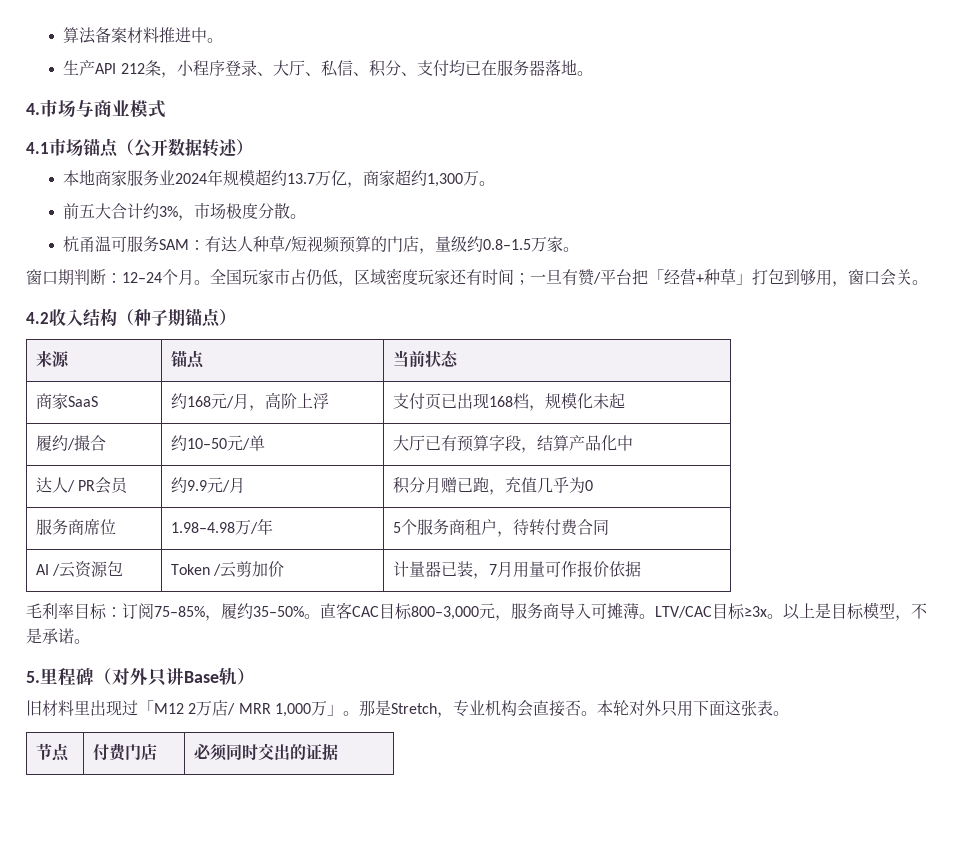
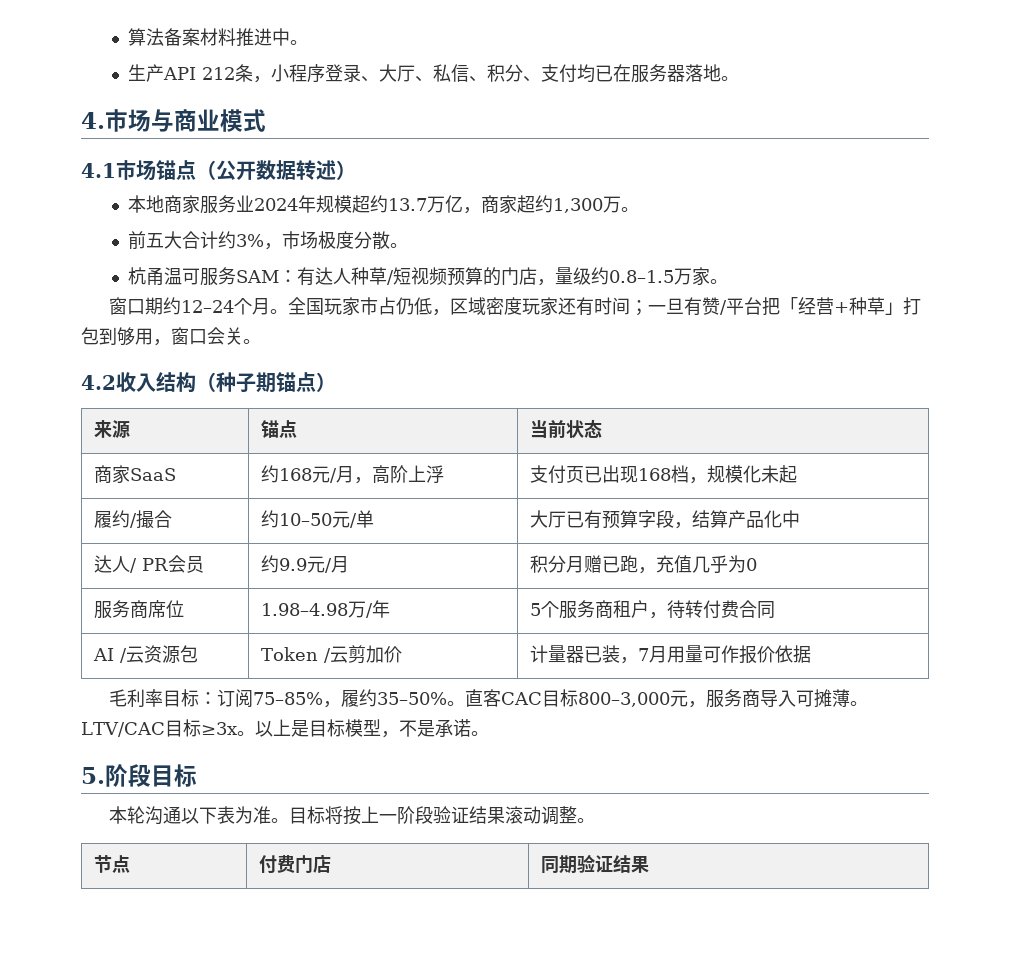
- 窗口期判断：12–24个月。
+ 窗口期约12–24个月。
- 5.里程碑（对外只讲Base轨）
- 旧材料里出现过「M12 2万店/ MRR 1,000万」。那是Stretch，专业机构会直接否。本轮对外只用下面这张表。
+ 5.阶段目标
+ 本轮沟通以下表为准。目标将按上一阶段验证结果滚动调整。
- 节点 | 付费门店 | 必须同时交出的证据
+ 节点 | 付费门店 | 同期验证结果

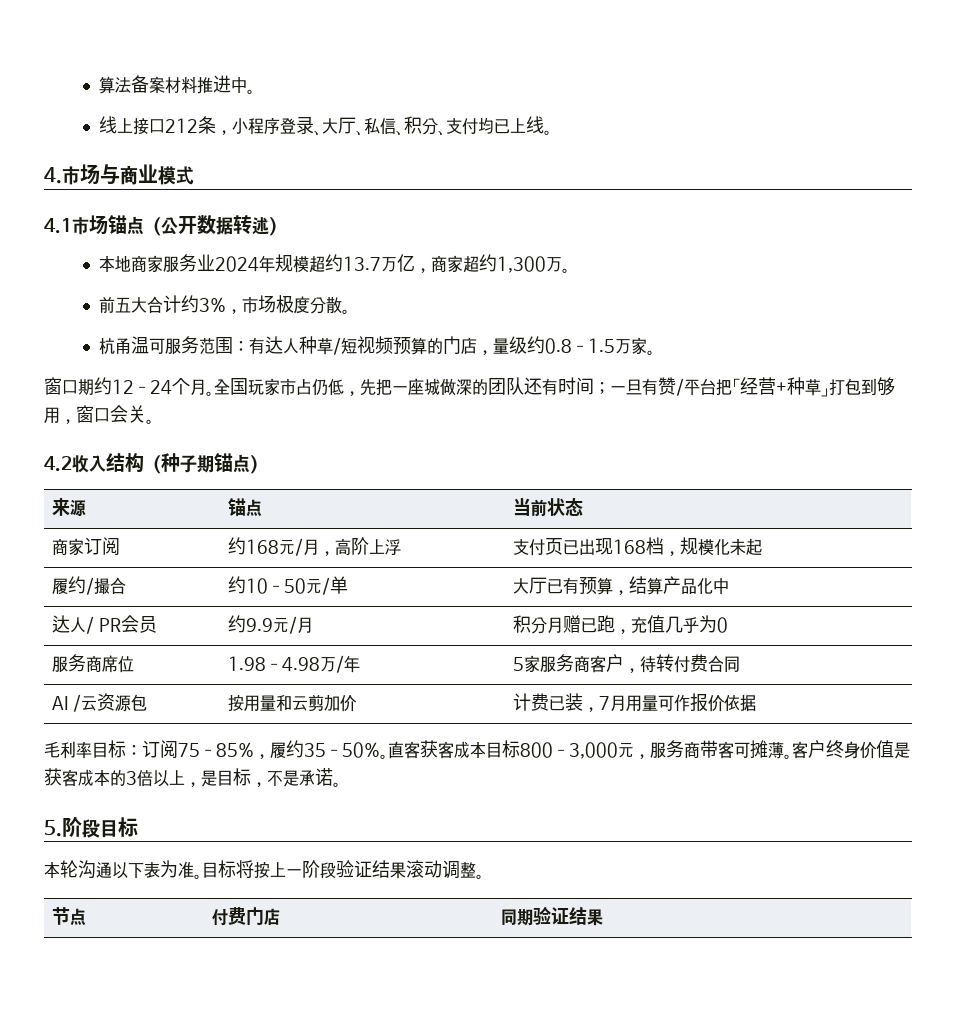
- 生产API 212条，小程序登录、大厅、私信、积分、支付均已在服务器落地。
+ 线上接口212条，小程序登录、大厅、私信、积分、支付均已上线。
- 杭甬温可服务SAM：有达人种草/短视频预算的门店，量级约0.8–1.5万家。
+ 杭甬温可服务范围：有达人种草/短视频预算的门店，量级约0.8–1.5万家。
- 全国玩家市占仍低，区域密度玩家还有时间；一旦有赞/平台把「经营+种草」打包到够用，窗口会关。
+ 全国玩家市占仍低，先把一座城做深的团队还有时间；一旦有赞/平台把「经营+种草」打包到够用，窗口会关。
- 商家SaaS | 约168元/月，高阶上浮 | 支付页已出现168档，规模化未起
+ 商家订阅 | 约168元/月，高阶上浮 | 支付页已出现168档，规模化未起
- 履约/撮合 | 约10–50元/单 | 大厅已有预算字段，结算产品化中
+ 履约/撮合 | 约10–50元/单 | 大厅已有预算，结算产品化中
- 服务商席位 | 1.98–4.98万/年 | 5个服务商租户，待转付费合同
+ 服务商席位 | 1.98–4.98万/年 | 5家服务商客户，待转付费合同
- AI /云资源包 | Token /云剪加价 | 计量器已装，7月用量可作报价依据
+ AI /云资源包 | 按用量和云剪加价 | 计费已装，7月用量可作报价依据
- 直客CAC目标800–3,000元，服务商导入可摊薄。
+ 直客获客成本目标800–3,000元，服务商带客可摊薄。
- LTV/CAC目标≥3x。以上是目标模型，不是承诺。
+ 客户终身价值是获客成本的3倍以上，是目标，不是承诺。

